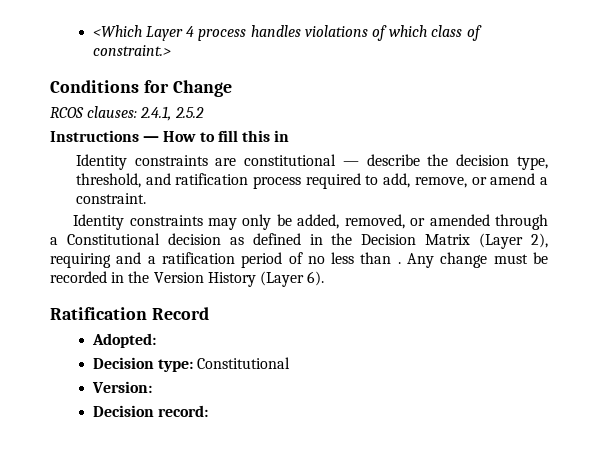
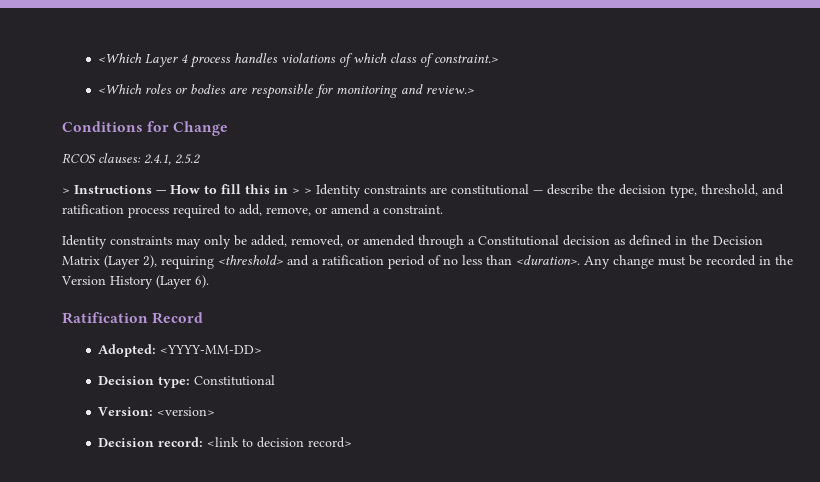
+ <Which roles or bodies are responsible for monitoring and review.>
- Instructions — How to fill this in
- Identity constraints are constitutional — describe the decision type, threshold, and ratification process required to add, remove, or amend a constraint.
+ > Instructions — How to fill this in > > Identity constraints are constitutional — describe the decision type, threshold, and ratification process required to add, remove, or amend a constraint.
- Identity constraints may only be added, removed, or amended through a Constitutional decision as defined in the Decision Matrix (Layer 2), requiring and a ratification period of no less than .
+ Identity constraints may only be added, removed, or amended through a Constitutional decision as defined in the Decision Matrix (Layer 2), requiring <threshold> and a ratification period of no less than <duration>.
- Adopted:
+ Adopted: <YYYY-MM-DD>
- Version:
+ Version: <version>
- Decision record:
+ Decision record: <link to decision record>

